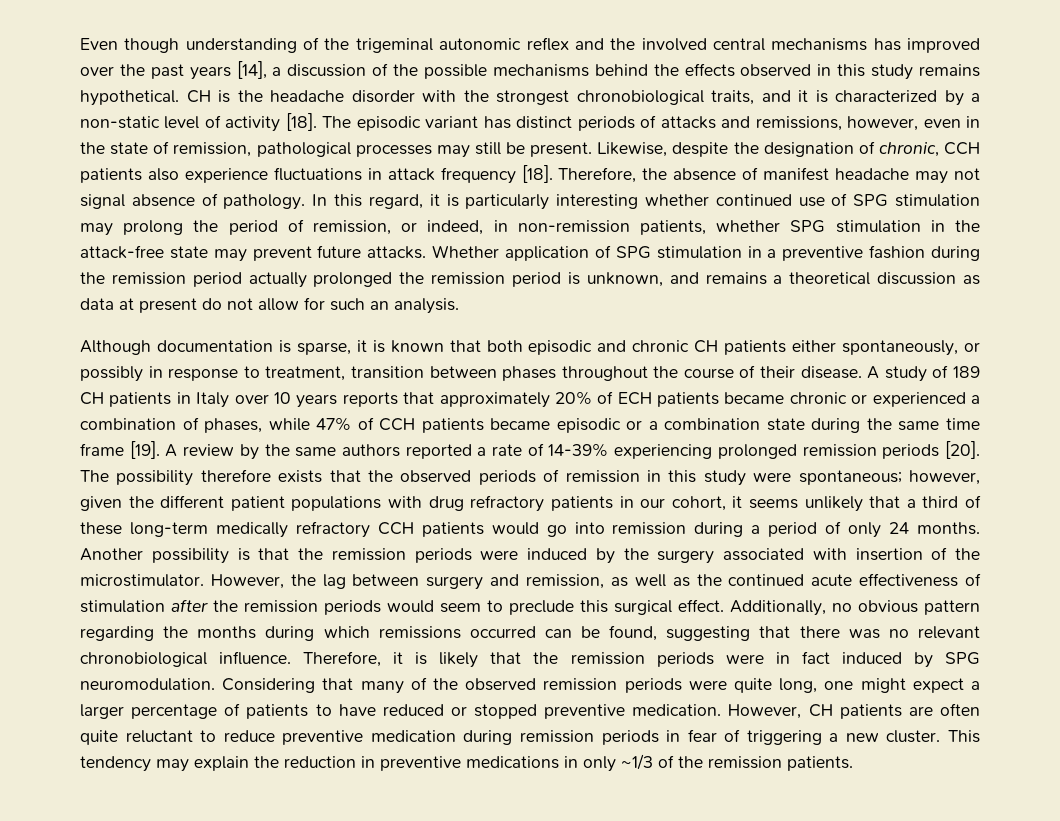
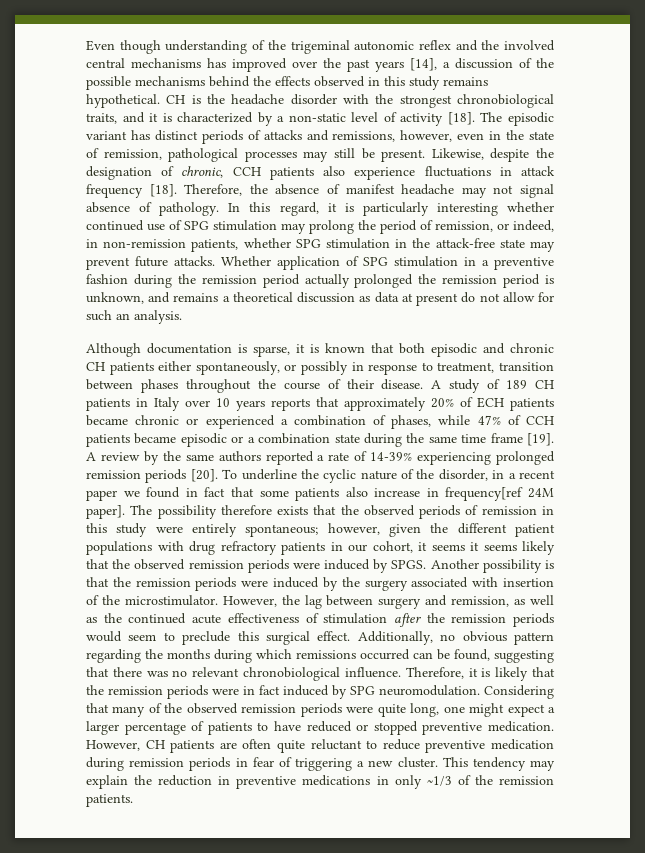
+ To underline the cyclic nature of the disorder, in a recent paper we found in fact that some patients also increase in frequency[ref 24M paper].
- The possibility therefore exists that the observed periods of remission in this study were spontaneous; however, given the different patient populations with drug refractory patients in our cohort, it seems unlikely that a third of these long-term medically refractory CCH patients would go into remission during a period of only 24 months.
+ The possibility therefore exists that the observed periods of remission in this study were entirely spontaneous; however, given the different patient populations with drug refractory patients in our cohort, it seems it seems likely that the observed remission periods were induced by SPGS.

